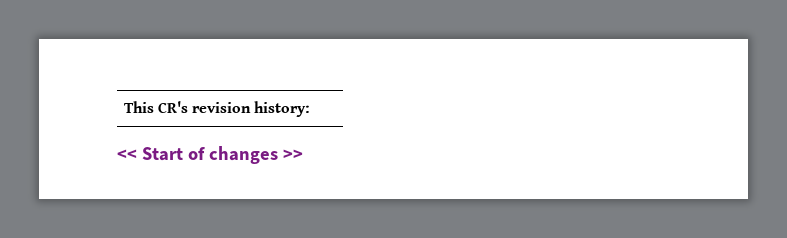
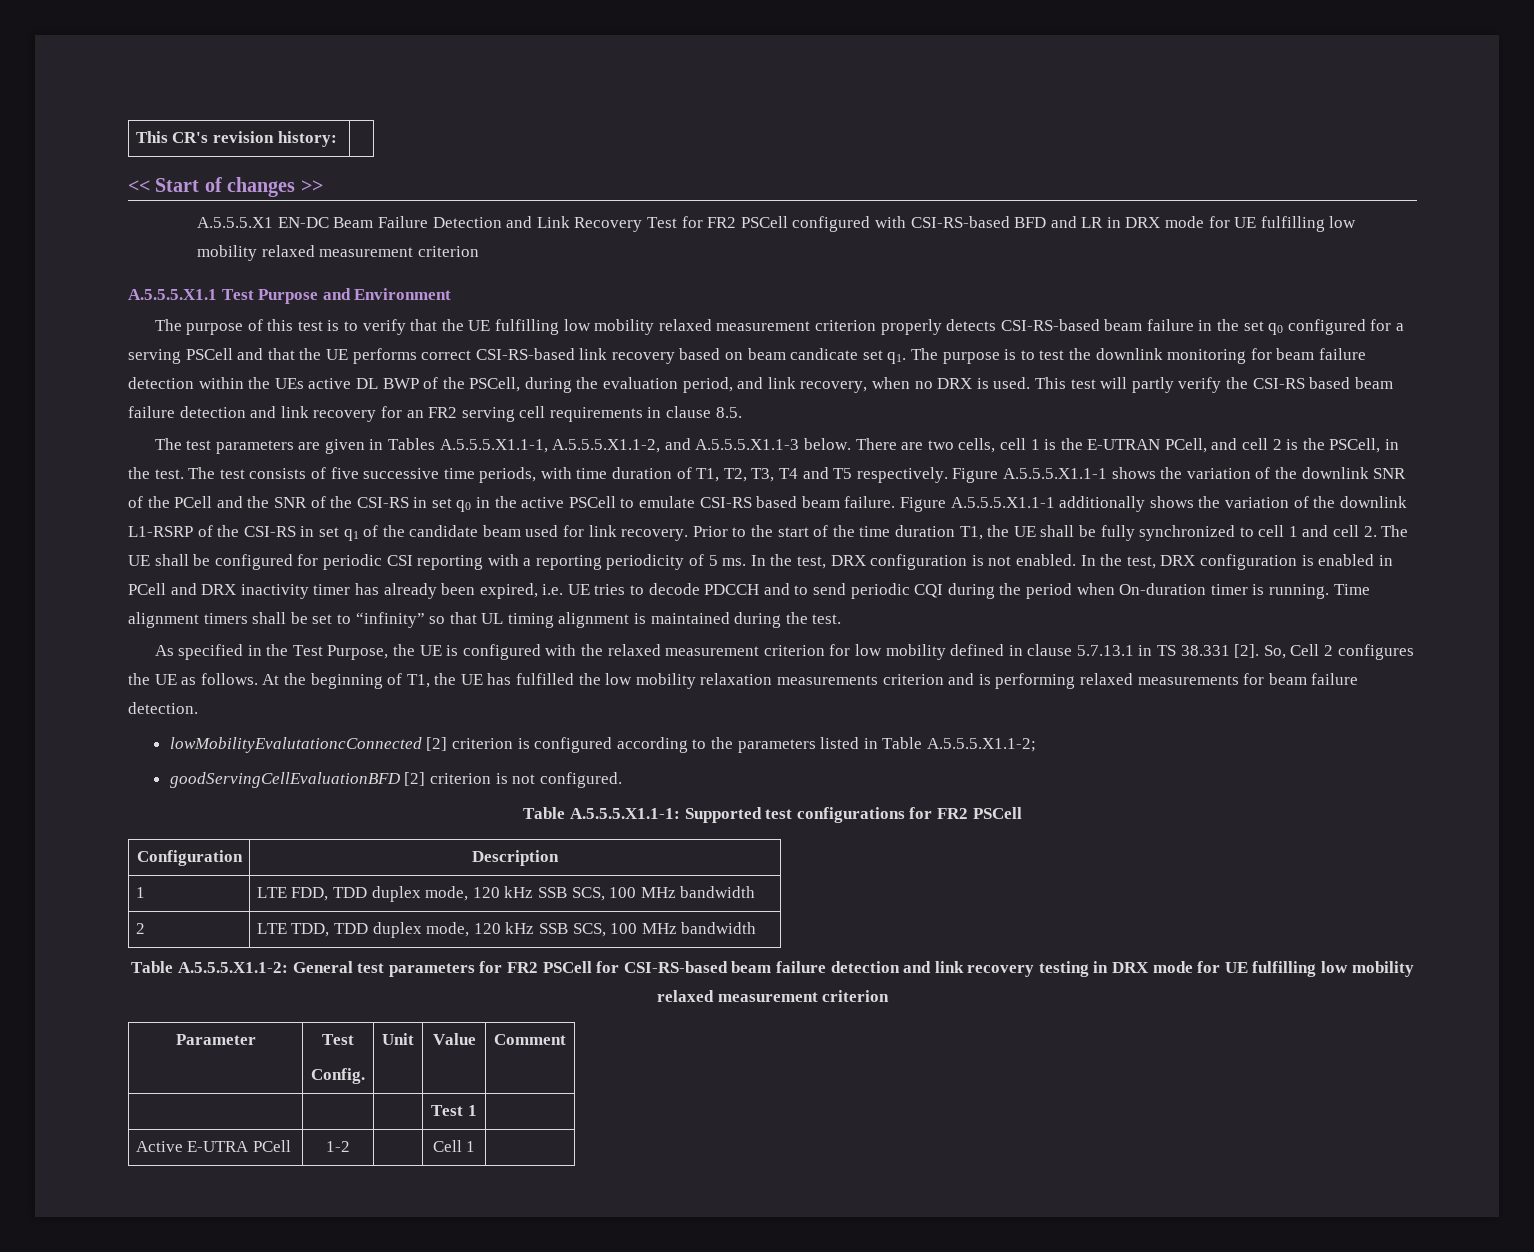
+ A.5.5.5.X1 EN-DC Beam Failure Detection and Link Recovery Test for FR2 PSCell configured with CSI-RS-based BFD and LR in DRX mode for UE fulfilling low mobility relaxed measurement criterion
+ A.5.5.5.X1.1 Test Purpose and Environment
+ The purpose of this test is to verify that the UE fulfilling low mobility relaxed measurement criterion properly detects CSI-RS-based beam failure in the set q0 configured for a serving PSCell and that the UE performs correct CSI-RS-based link recovery based on beam candicate set q1. The purpose is to test the downlink monitoring for beam failure detection within the UEs active DL BWP of the PSCell, during the evaluation period, and link recovery, when no DRX is used. This test will partly verify the CSI-RS based beam failure detection and link recovery for an FR2 serving cell requirements in clause 8.5.
+ The test parameters are given in Tables A.5.5.5.X1.1-1, A.5.5.5.X1.1-2, and A.5.5.5.X1.1-3 below. There are two cells, cell 1 is the E-UTRAN PCell, and cell 2 is the PSCell, in the test. The test consists of five successive time periods, with time duration of T1, T2, T3, T4 and T5 respectively. Figure A.5.5.5.X1.1-1 shows the variation of the downlink SNR of the PCell and the SNR of the CSI-RS in set q0 in the active PSCell to emulate CSI-RS based beam failure. Figure A.5.5.5.X1.1-1 additionally shows the variation of the downlink L1-RSRP of the CSI-RS in set q1 of the candidate beam used for link recovery. Prior to the start of the time duration T1, the UE shall be fully synchronized to cell 1 and cell 2. The UE shall be configured for periodic CSI reporting with a reporting periodicity of 5 ms. In the test, DRX configuration is not enabled. In the test, DRX configuration is enabled in PCell and DRX inactivity timer has already been expired, i.e. UE tries to decode PDCCH and to send periodic CQI during the period when On-duration timer is running. Time alignment timers shall be set to “infinity” so that UL timing alignment is maintained during the test.
+ As specified in the Test Purpose, the UE is configured with the relaxed measurement criterion for low mobility defined in clause 5.7.13.1 in TS 38.331 [2]. So, Cell 2 configures the UE as follows. At the beginning of T1, the UE has fulfilled the low mobility relaxation measurements criterion and is performing relaxed measurements for beam failure detection.
+ lowMobilityEvalutationcConnected [2] criterion is configured according to the parameters listed in Table A.5.5.5.X1.1-2;
+ goodServingCellEvaluationBFD [2] criterion is not configured.
+ Table A.5.5.5.X1.1-1: Supported test configurations for FR2 PSCell
+ Configuration | Description
+ 1 | LTE FDD, TDD duplex mode, 120 kHz SSB SCS, 100 MHz bandwidth
+ 2 | LTE TDD, TDD duplex mode, 120 kHz SSB SCS, 100 MHz bandwidth
+ Table A.5.5.5.X1.1-2: General test parameters for FR2 PSCell for CSI-RS-based beam failure detection and link recovery testing in DRX mode for UE fulfilling low mobility relaxed measurement criterion
+ Parameter | Test
+ Config. | Unit | Value | Comment
+ | | | Test 1 |
+ Active E-UTRA PCell | 1-2 | | Cell 1 |

